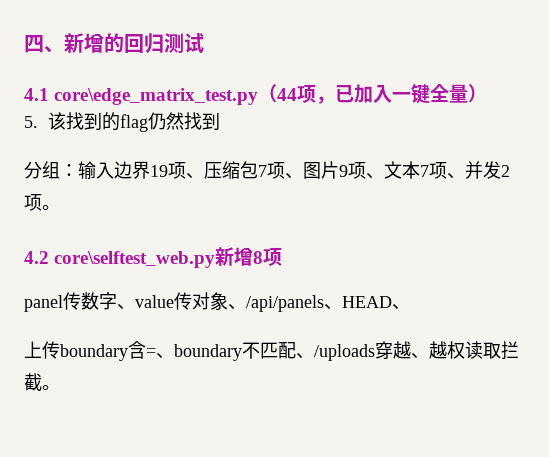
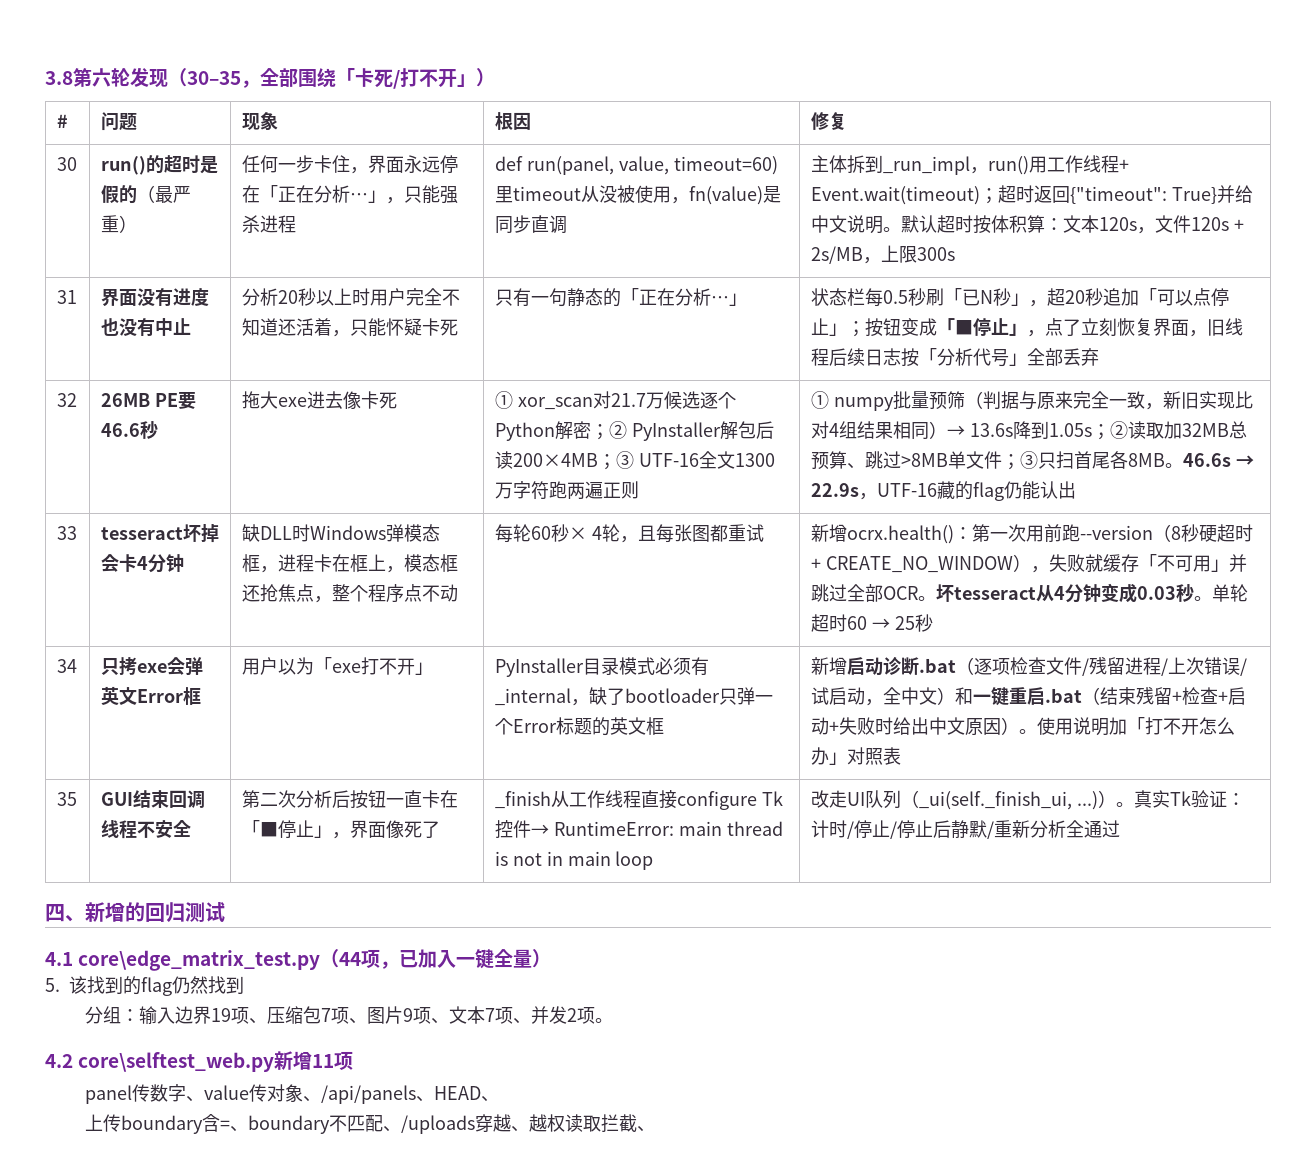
+ 3.8第六轮发现（30–35，全部围绕「卡死/打不开」）
+ # | 问题 | 现象 | 根因 | 修复
+ 30 | run()的超时是假的（最严重） | 任何一步卡住，界面永远停在「正在分析…」，只能强杀进程 | def run(panel, value, timeout=60)里timeout从没被使用，fn(value)是同步直调 | 主体拆到_run_impl，run()用工作线程+ Event.wait(timeout)；超时返回{"timeout": True}并给中文说明。默认超时按体积算：文本120s，文件120s + 2s/MB，上限300s
+ 31 | 界面没有进度也没有中止 | 分析20秒以上时用户完全不知道还活着，只能怀疑卡死 | 只有一句静态的「正在分析…」 | 状态栏每0.5秒刷「已N秒」，超20秒追加「可以点停止」；按钮变成「■停止」，点了立刻恢复界面，旧线程后续日志按「分析代号」全部丢弃
+ 32 | 26MB PE要46.6秒 | 拖大exe进去像卡死 | ① xor_scan对21.7万候选逐个Python解密；② PyInstaller解包后读200×4MB；③ UTF-16全文1300万字符跑两遍正则 | ① numpy批量预筛（判据与原来完全一致，新旧实现比对4组结果相同）→ 13.6s降到1.05s；②读取加32MB总预算、跳过>8MB单文件；③只扫首尾各8MB。46.6s → 22.9s，UTF-16藏的flag仍能认出
+ 33 | tesseract坏掉会卡4分钟 | 缺DLL时Windows弹模态框，进程卡在框上，模态框还抢焦点，整个程序点不动 | 每轮60秒× 4轮，且每张图都重试 | 新增ocrx.health()：第一次用前跑--version（8秒硬超时+ CREATE_NO_WINDOW），失败就缓存「不可用」并跳过全部OCR。坏tesseract从4分钟变成0.03秒。单轮超时60 → 25秒
+ 34 | 只拷exe会弹英文Error框 | 用户以为「exe打不开」 | PyInstaller目录模式必须有_internal，缺了bootloader只弹一个Error标题的英文框 | 新增启动诊断.bat（逐项检查文件/残留进程/上次错误/试启动，全中文）和一键重启.bat（结束残留+检查+启动+失败时给出中文原因）。使用说明加「打不开怎么办」对照表
+ 35 | GUI结束回调线程不安全 | 第二次分析后按钮一直卡在「■停止」，界面像死了 | _finish从工作线程直接configure Tk控件→ RuntimeError: main thread is not in main loop | 改走UI队列（_ui(self._finish_ui, ...)）。真实Tk验证：计时/停止/停止后静默/重新分析全通过
- 4.2 core\selftest_web.py新增8项
+ 4.2 core\selftest_web.py新增11项
- 上传boundary含=、boundary不匹配、/uploads穿越、越权读取拦截。
+ 上传boundary含=、boundary不匹配、/uploads穿越、越权读取拦截、

